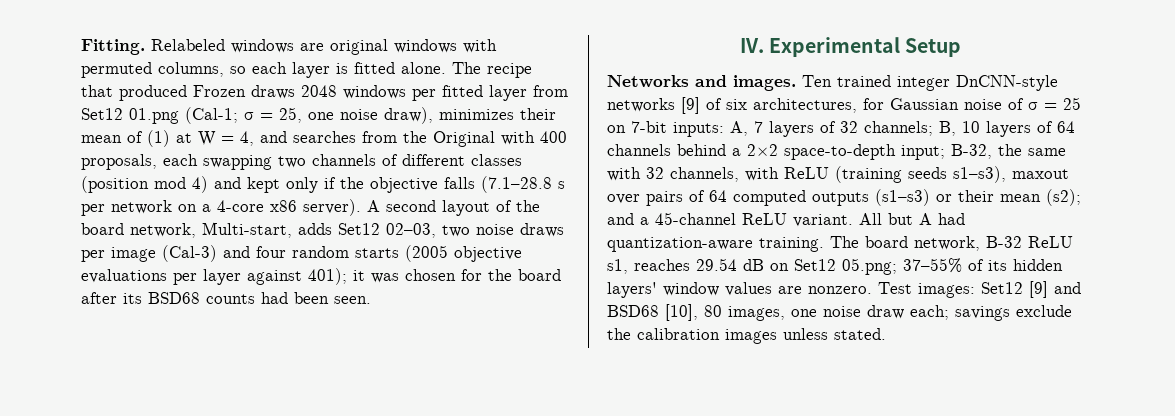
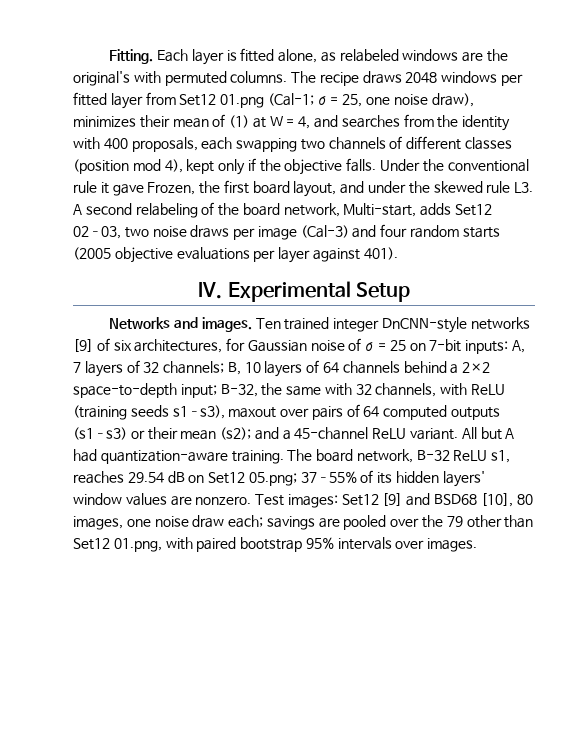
- Relabeled windows are original windows with permuted columns, so each layer is fitted alone. The recipe that produced Frozen draws 2048 windows per fitted layer from Set12 01.png (Cal-1;
+ Each layer is fitted alone, as relabeled windows are the original's with permuted columns. The recipe draws 2048 windows per fitted layer from Set12 01.png (Cal-1;
- σ = 25, one noise draw), minimizes their mean of (1) at W = 4, and searches from the Original with 400 proposals, each swapping two channels of different classes (position mod 4) and kept only if the objective falls (7.1–28.8 s per network on a 4-core x86 server). A second layout of the board network, Multi-start, adds Set12 02–03, two noise draws per image (Cal-3) and four random starts (2005 objective evaluations per layer against 401); it was chosen for the board after its BSD68 counts had been seen.
+ σ = 25, one noise draw), minimizes their mean of (1) at W = 4, and searches from the identity with 400 proposals, each swapping two channels of different classes (position mod 4), kept only if the objective falls. Under the conventional rule it gave Frozen, the first board layout, and under the skewed rule L3. A second relabeling of the board network, Multi-start, adds Set12 02–03, two noise draws per image (Cal-3) and four random starts (2005 objective evaluations per layer against 401).
- Test images: Set12 [9] and BSD68 [10], 80 images, one noise draw each; savings exclude the calibration images unless stated.
+ Test images: Set12 [9] and BSD68 [10], 80 images, one noise draw each; savings are pooled over the 79 other than Set12 01.png, with paired bootstrap 95% intervals over images.

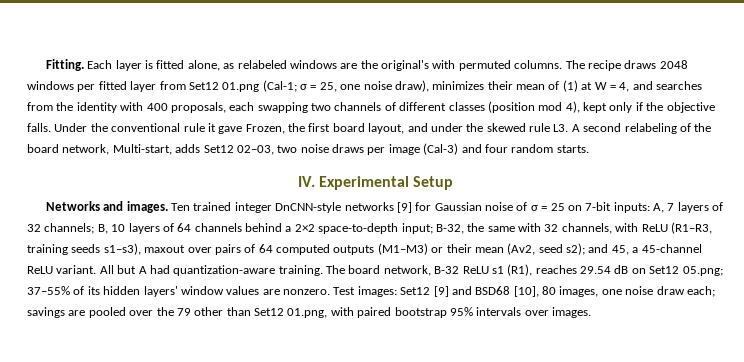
- Under the conventional rule it gave Frozen, the first board layout, and under the skewed rule L3. A second relabeling of the board network, Multi-start, adds Set12 02–03, two noise draws per image (Cal-3) and four random starts (2005 objective evaluations per layer against 401).
+ Under the conventional rule it gave Frozen, the first board layout, and under the skewed rule L3. A second relabeling of the board network, Multi-start, adds Set12 02–03, two noise draws per image (Cal-3) and four random starts.
- Ten trained integer DnCNN-style networks [9] of six architectures, for Gaussian noise of σ = 25 on 7-bit inputs: A, 7 layers of 32 channels; B, 10 layers of 64 channels behind a 2×2 space-to-depth input; B-32, the same with 32 channels, with ReLU (training seeds s1–s3), maxout over pairs of 64 computed outputs (s1–s3) or their mean (s2); and a 45-channel ReLU variant.
+ Ten trained integer DnCNN-style networks [9] for Gaussian noise of σ = 25 on 7-bit inputs: A, 7 layers of 32 channels; B, 10 layers of 64 channels behind a 2×2 space-to-depth input; B-32, the same with 32 channels, with ReLU (R1–R3, training seeds s1–s3), maxout over pairs of 64 computed outputs (M1–M3) or their mean (Av2, seed s2); and 45, a 45-channel ReLU variant.
- The board network, B-32 ReLU s1, reaches 29.54 dB on Set12 05.png; 37–55% of its hidden layers' window values are nonzero.
+ The board network, B-32 ReLU s1 (R1), reaches 29.54 dB on Set12 05.png; 37–55% of its hidden layers' window values are nonzero.

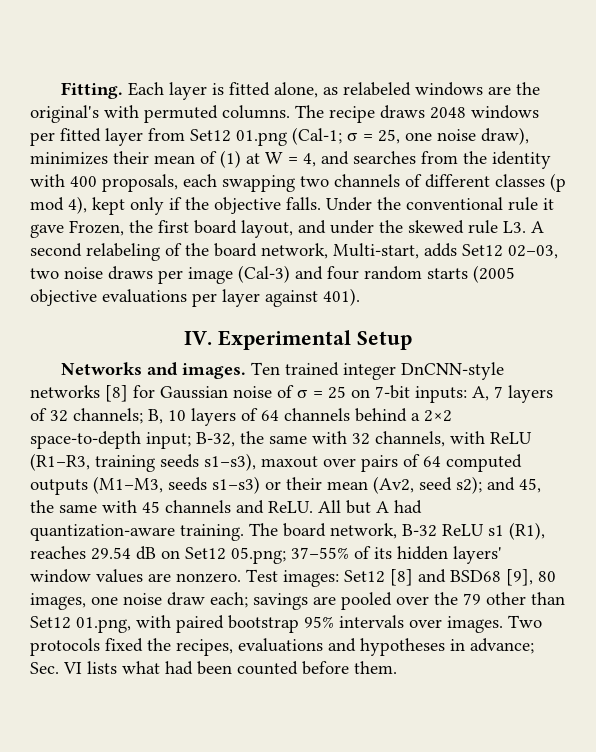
- The recipe draws 2048 windows per fitted layer from Set12 01.png (Cal-1; σ = 25, one noise draw), minimizes their mean of (1) at W = 4, and searches from the identity with 400 proposals, each swapping two channels of different classes (position mod 4), kept only if the objective falls.
+ The recipe draws 2048 windows per fitted layer from Set12 01.png (Cal-1; σ = 25, one noise draw), minimizes their mean of (1) at W = 4, and searches from the identity with 400 proposals, each swapping two channels of different classes (p mod 4), kept only if the objective falls.
- Under the conventional rule it gave Frozen, the first board layout, and under the skewed rule L3. A second relabeling of the board network, Multi-start, adds Set12 02–03, two noise draws per image (Cal-3) and four random starts.
+ Under the conventional rule it gave Frozen, the first board layout, and under the skewed rule L3. A second relabeling of the board network, Multi-start, adds Set12 02–03, two noise draws per image (Cal-3) and four random starts (2005 objective evaluations per layer against 401).
- Ten trained integer DnCNN-style networks [9] for Gaussian noise of σ = 25 on 7-bit inputs: A, 7 layers of 32 channels; B, 10 layers of 64 channels behind a 2×2 space-to-depth input; B-32, the same with 32 channels, with ReLU (R1–R3, training seeds s1–s3), maxout over pairs of 64 computed outputs (M1–M3) or their mean (Av2, seed s2); and 45, a 45-channel ReLU variant.
+ Ten trained integer DnCNN-style networks [8] for Gaussian noise of σ = 25 on 7-bit inputs: A, 7 layers of 32 channels; B, 10 layers of 64 channels behind a 2×2 space-to-depth input; B-32, the same with 32 channels, with ReLU (R1–R3, training seeds s1–s3), maxout over pairs of 64 computed outputs (M1–M3, seeds s1–s3) or their mean (Av2, seed s2); and 45, the same with 45 channels and ReLU.
- Test images: Set12 [9] and BSD68 [10], 80 images, one noise draw each; savings are pooled over the 79 other than Set12 01.png, with paired bootstrap 95% intervals over images.
+ Test images: Set12 [8] and BSD68 [9], 80 images, one noise draw each; savings are pooled over the 79 other than Set12 01.png, with paired bootstrap 95% intervals over images.
+ Two protocols fixed the recipes, evaluations and hypotheses in advance; Sec. VI lists what had been counted before them.

